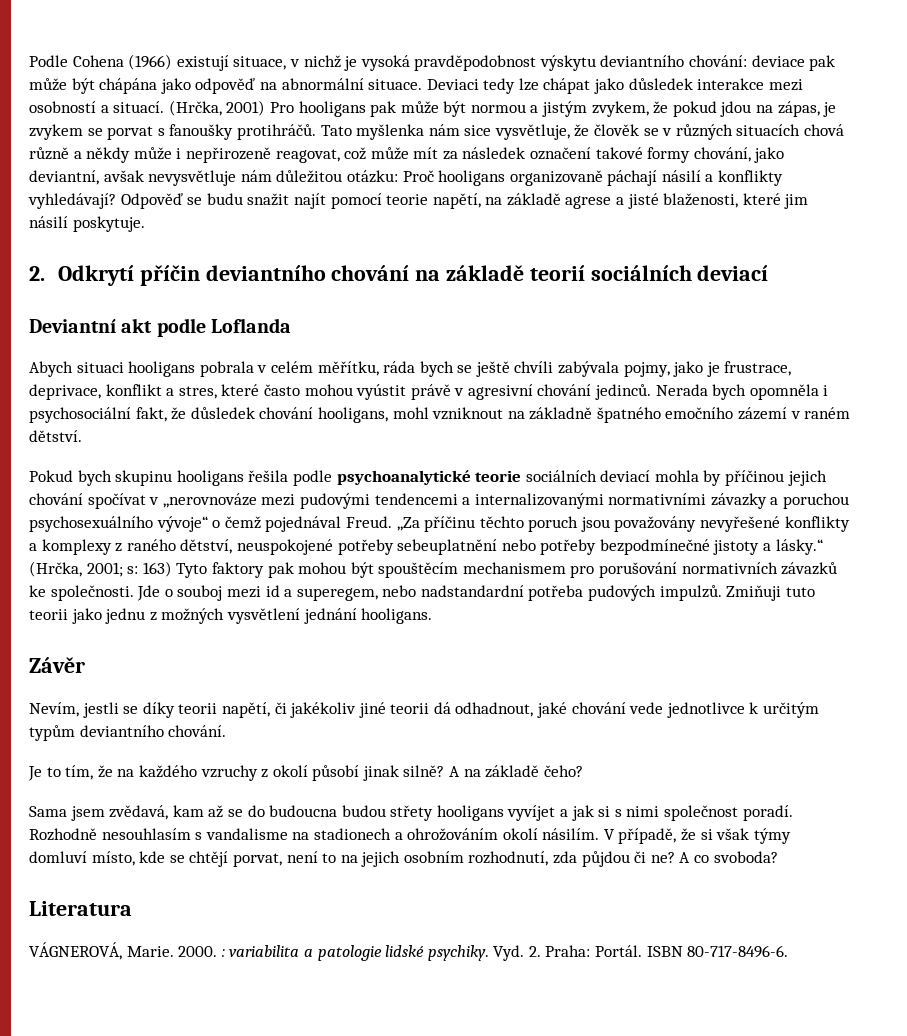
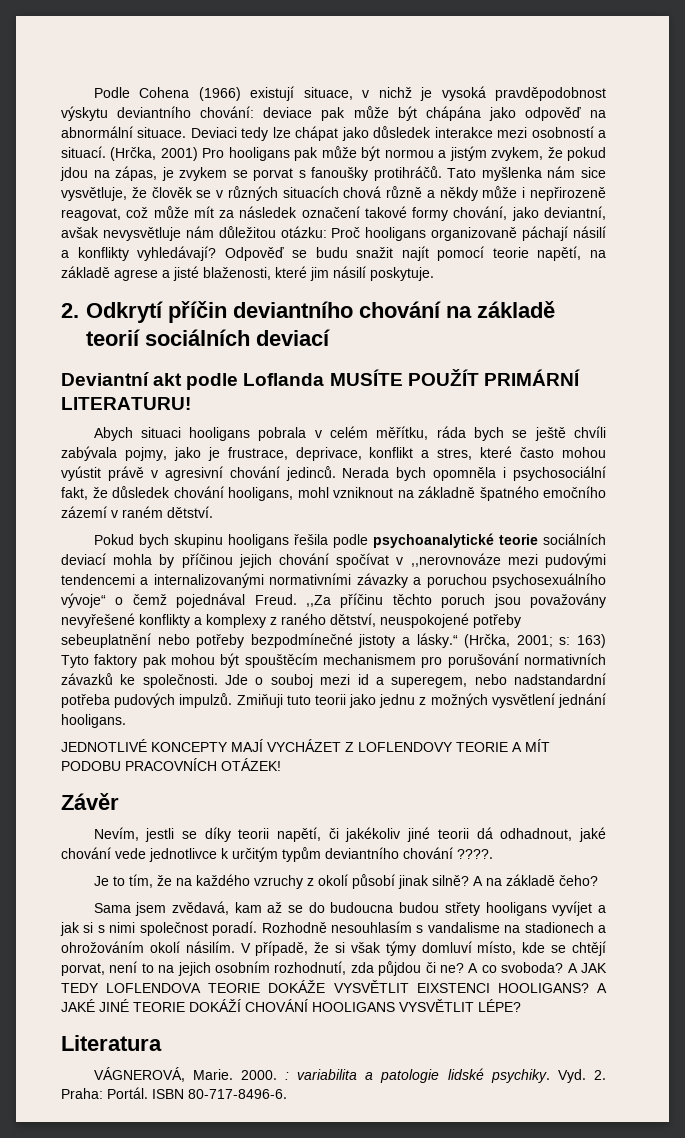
- Deviantní akt podle Loflanda
+ Deviantní akt podle Loflanda MUSÍTE POUŽÍT PRIMÁRNÍ LITERATURU!
+ JEDNOTLIVÉ KONCEPTY MAJÍ VYCHÁZET Z LOFLENDOVY TEORIE A MÍT PODOBU PRACOVNÍCH OTÁZEK!
- Nevím, jestli se díky teorii napětí, či jakékoliv jiné teorii dá odhadnout, jaké chování vede jednotlivce k určitým typům deviantního chování.
+ Nevím, jestli se díky teorii napětí, či jakékoliv jiné teorii dá odhadnout, jaké chování vede jednotlivce k určitým typům deviantního chování ????.
+ A JAK TEDY LOFLENDOVA TEORIE DOKÁŽE VYSVĚTLIT EIXSTENCI HOOLIGANS? A JAKÉ JINÉ TEORIE DOKÁŽÍ CHOVÁNÍ HOOLIGANS VYSVĚTLIT LÉPE?

